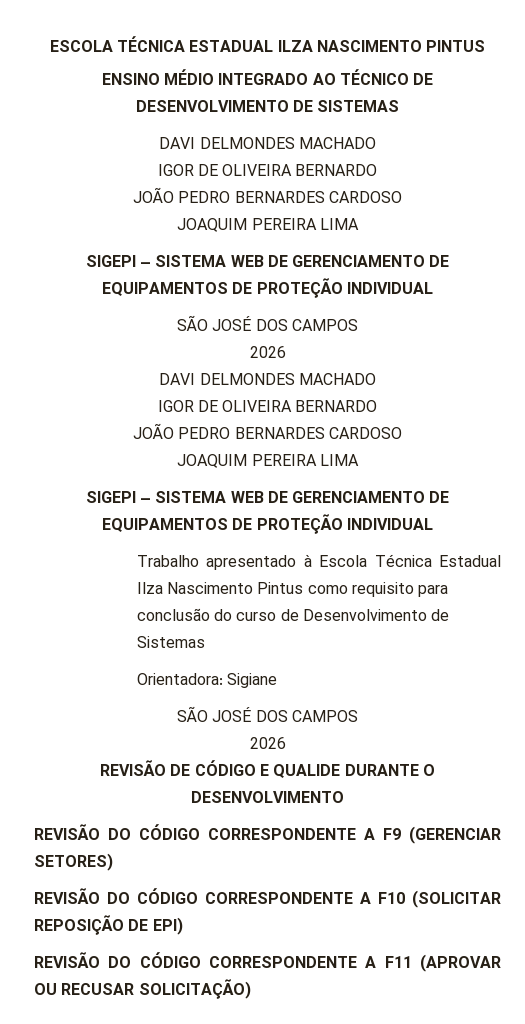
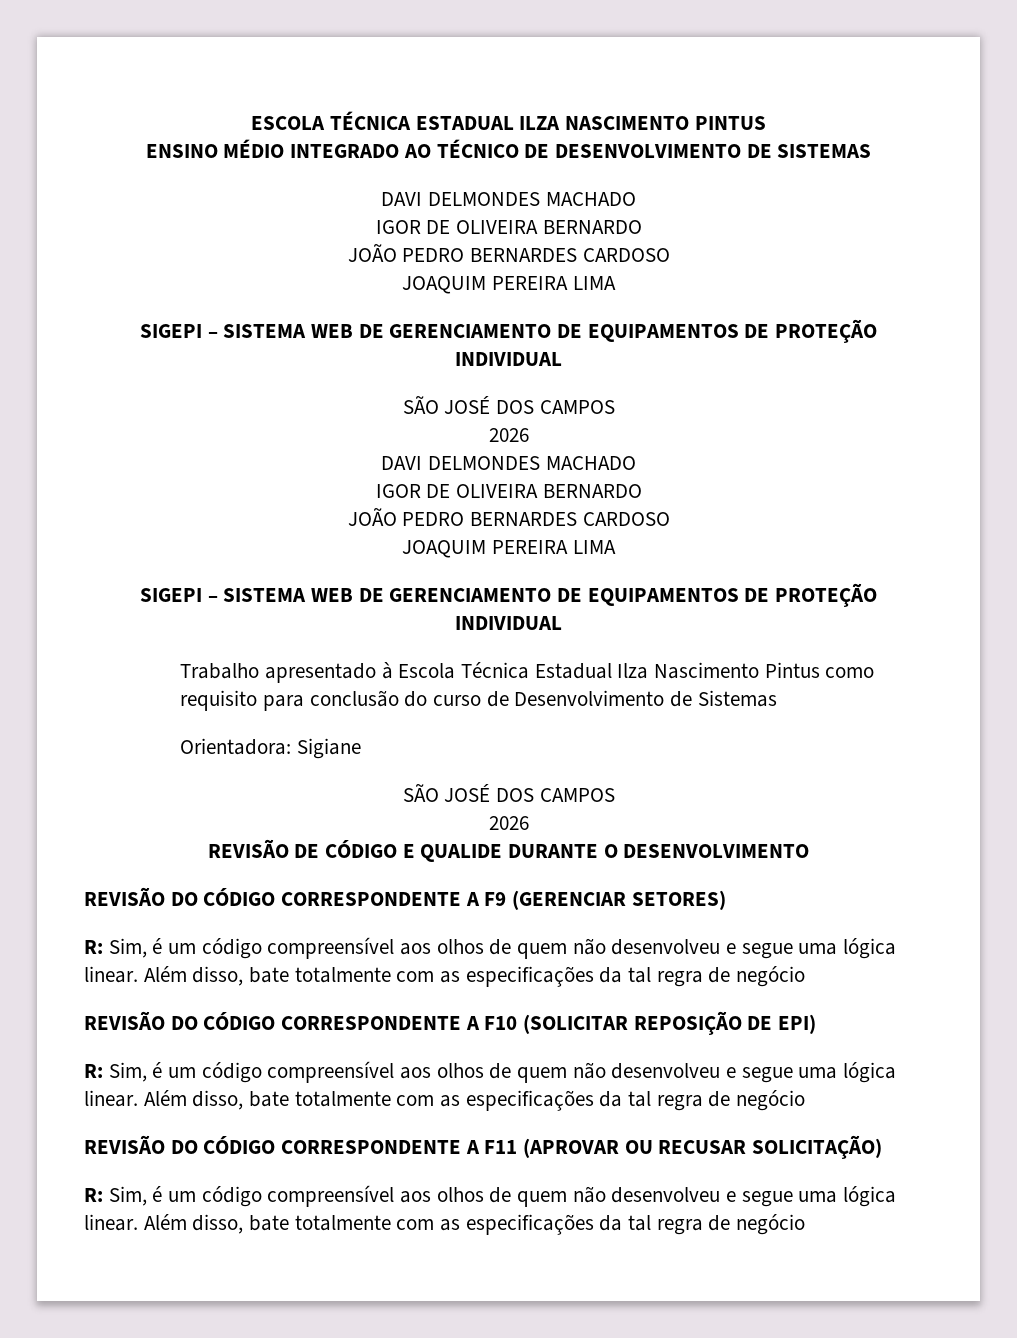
  REVISÃO DO CÓDIGO CORRESPONDENTE A F9 (GERENCIAR SETORES)
+ R: Sim, é um código compreensível aos olhos de quem não desenvolveu e segue uma lógica linear. Além disso, bate totalmente com as especificações da tal regra de negócio
  REVISÃO DO CÓDIGO CORRESPONDENTE A F10 (SOLICITAR REPOSIÇÃO DE EPI)
+ R: Sim, é um código compreensível aos olhos de quem não desenvolveu e segue uma lógica linear. Além disso, bate totalmente com as especificações da tal regra de negócio
  REVISÃO DO CÓDIGO CORRESPONDENTE A F11 (APROVAR OU RECUSAR SOLICITAÇÃO)
+ R: Sim, é um código compreensível aos olhos de quem não desenvolveu e segue uma lógica linear. Além disso, bate totalmente com as especificações da tal regra de negócio

